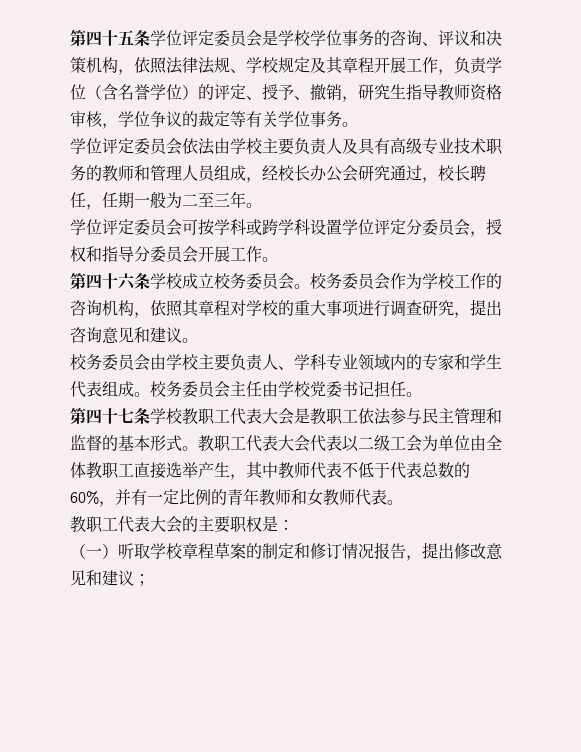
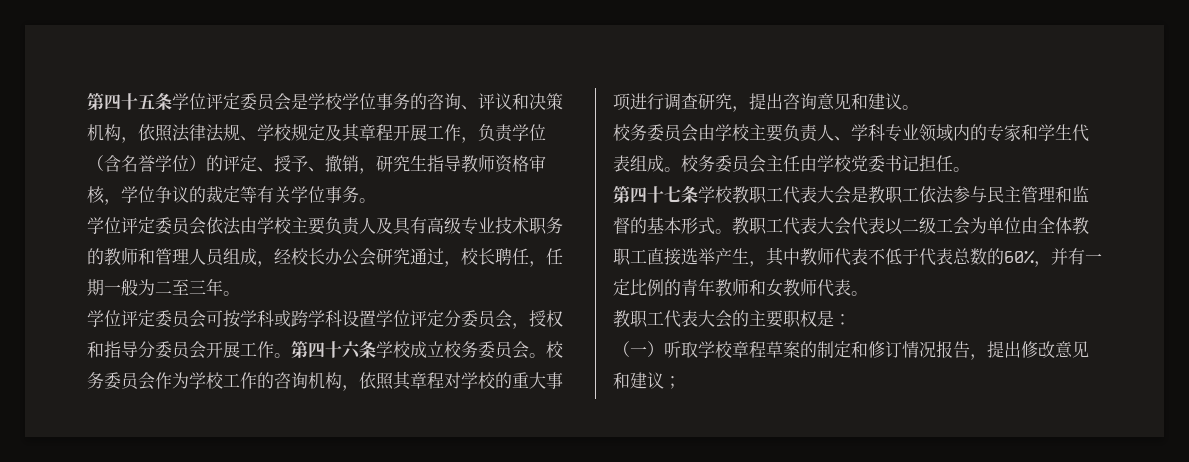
- 学位评定委员会可按学科或跨学科设置学位评定分委员会，授权和指导分委员会开展工作。
- 第四十六条学校成立校务委员会。
+ 学位评定委员会可按学科或跨学科设置学位评定分委员会，授权和指导分委员会开展工作。第四十六条学校成立校务委员会。

